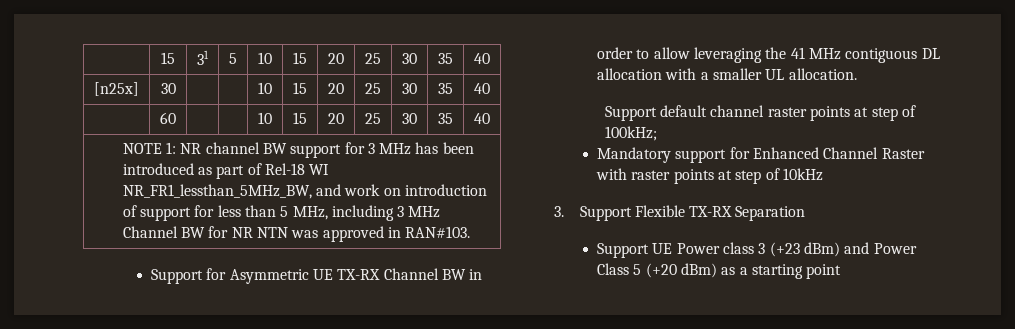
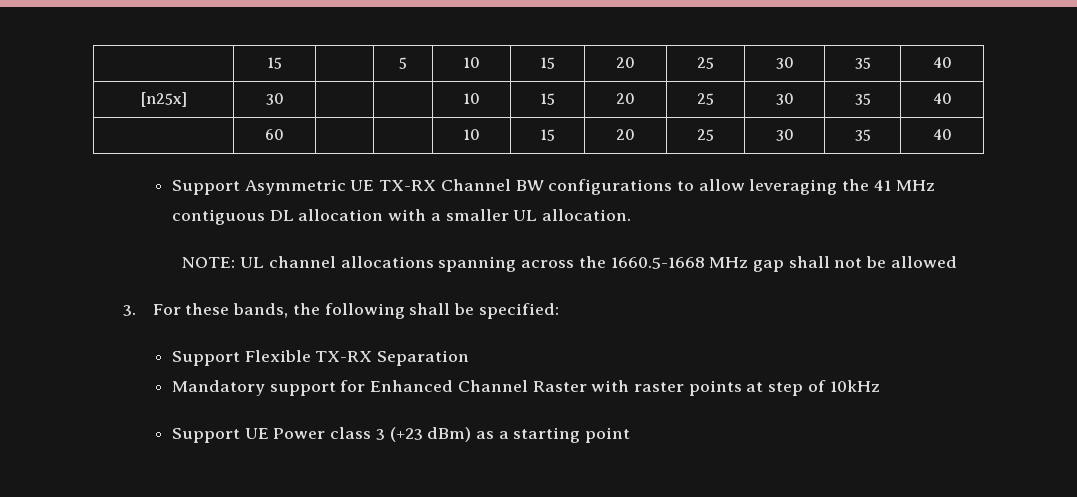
- | 15 | 31 | 5 | 10 | 15 | 20 | 25 | 30 | 35 | 40
+ | 15 | | 5 | 10 | 15 | 20 | 25 | 30 | 35 | 40
- NOTE 1: NR channel BW support for 3 MHz has been introduced as part of Rel-18 WI NR_FR1_lessthan_5MHz_BW, and work on introduction of support for less than 5 MHz, including 3 MHz Channel BW for NR NTN was approved in RAN#103.
- Support for Asymmetric UE TX-RX Channel BW in order to allow leveraging the 41 MHz contiguous DL allocation with a smaller UL allocation.
+ Support Asymmetric UE TX-RX Channel BW configurations to allow leveraging the 41 MHz contiguous DL allocation with a smaller UL allocation.
- Support default channel raster points at step of 100kHz;
+ NOTE: UL channel allocations spanning across the 1660.5-1668 MHz gap shall not be allowed
+ 3. For these bands, the following shall be specified:
+ Support Flexible TX-RX Separation
- 3. Support Flexible TX-RX Separation
- Support UE Power class 3 (+23 dBm) and Power Class 5 (+20 dBm) as a starting point
+ Support UE Power class 3 (+23 dBm) as a starting point

